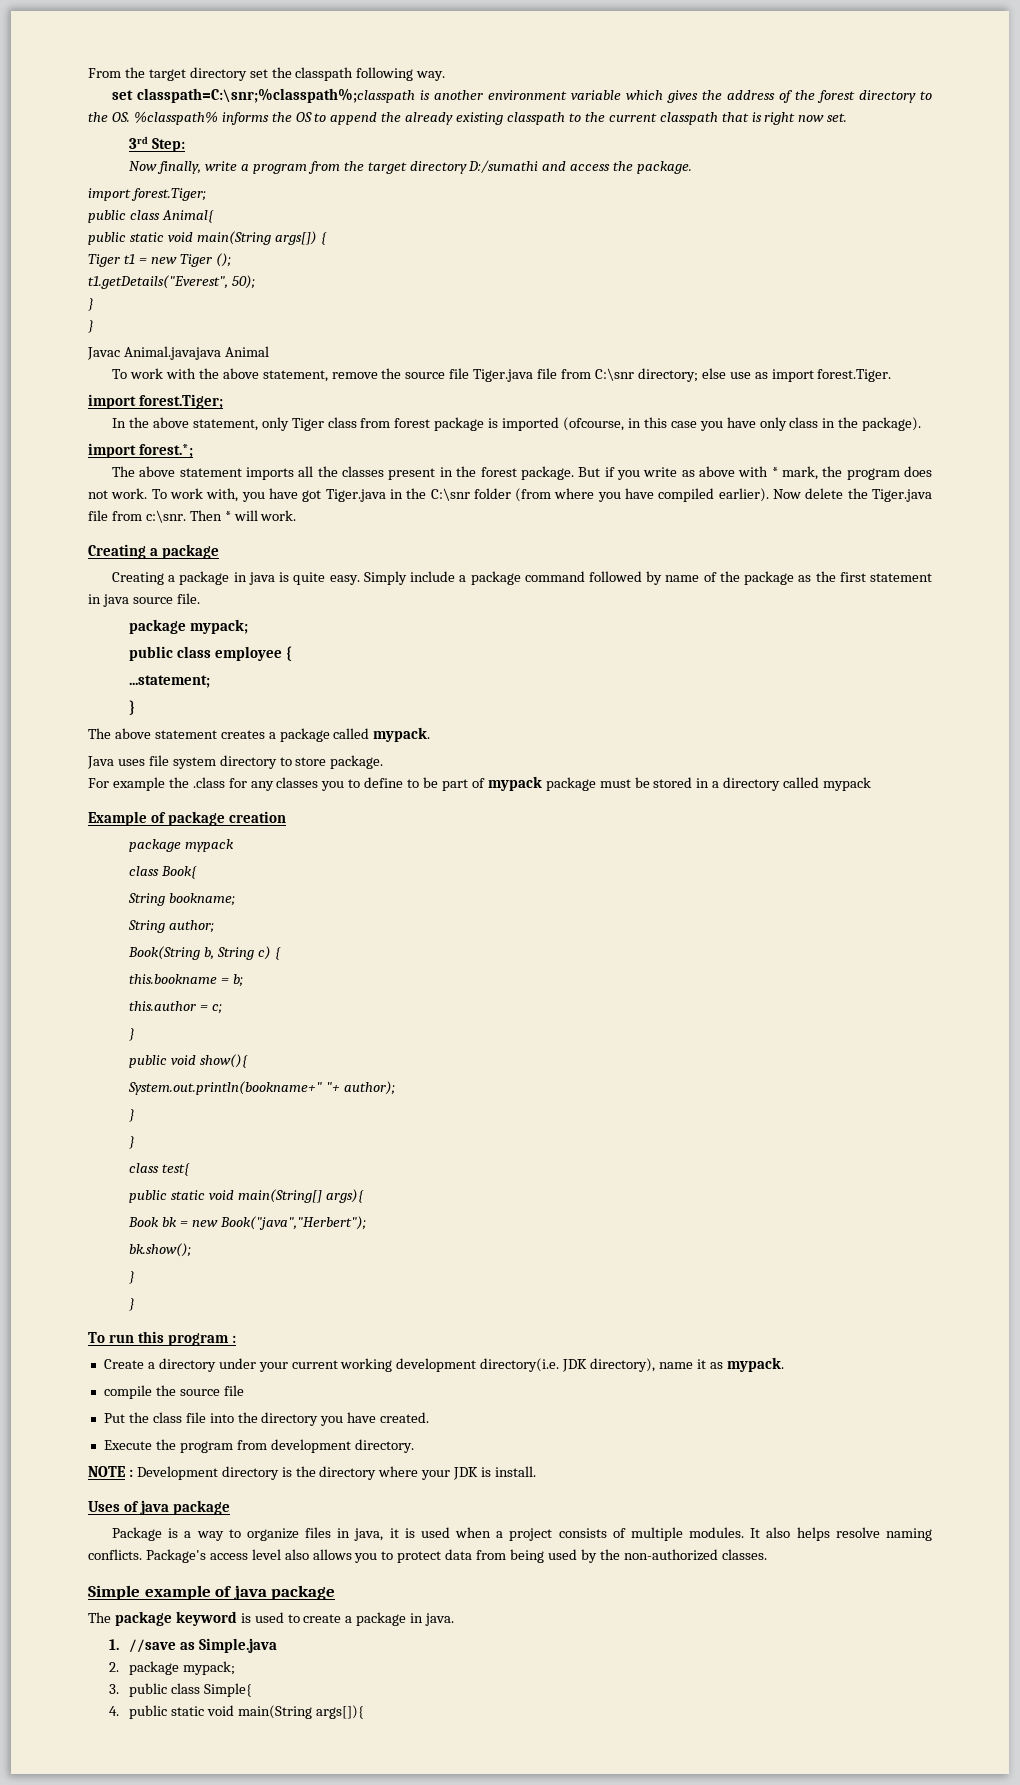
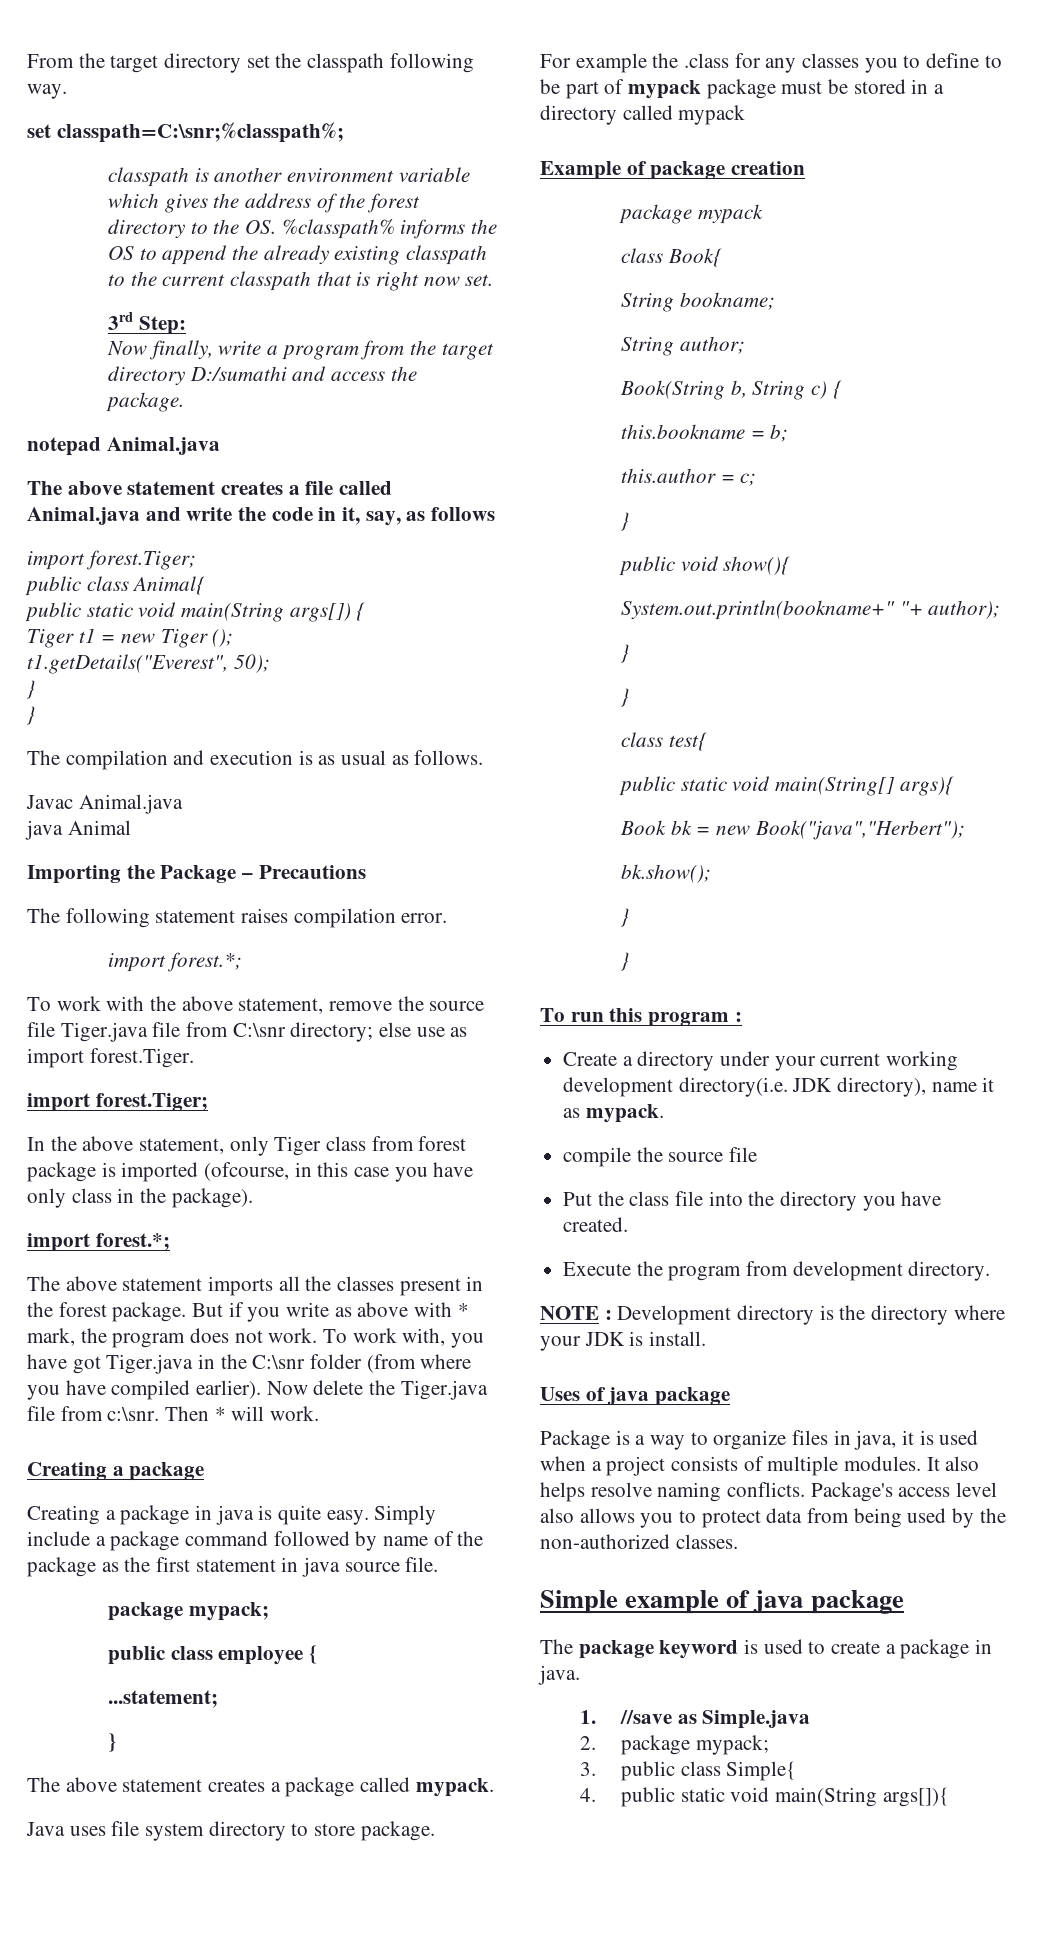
- set classpath=C:\snr;%classpath%;classpath is another environment variable which gives the address of the forest directory to the OS. %classpath% informs the OS to append the already existing classpath to the current classpath that is right now set.
+ set classpath=C:\snr;%classpath%;
+ classpath is another environment variable which gives the address of the forest directory to the OS. %classpath% informs the OS to append the already existing classpath to the current classpath that is right now set.
+ notepad Animal.java
+ The above statement creates a file called Animal.java and write the code in it, say, as follows
+ The compilation and execution is as usual as follows.
- Javac Animal.javajava Animal
+ Javac Animal.java
+ java Animal
+ Importing the Package – Precautions
+ The following statement raises compilation error.
+ import forest.*;

